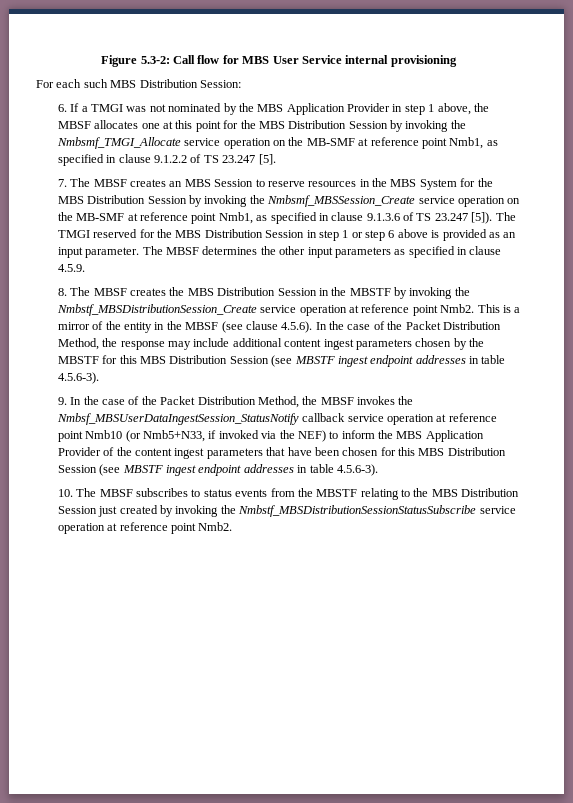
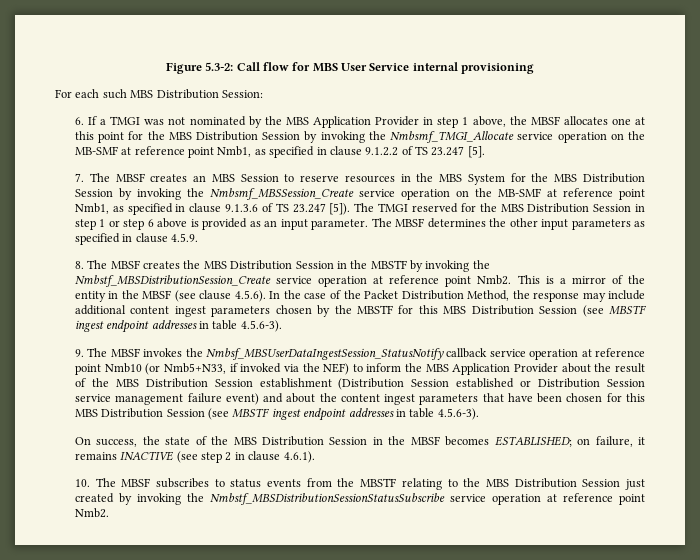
- 9. In the case of the Packet Distribution Method, the MBSF invokes the Nmbsf_MBSUserDataIngestSession_StatusNotify callback service operation at reference point Nmb10 (or Nmb5+N33, if invoked via the NEF) to inform the MBS Application Provider of the content ingest parameters that have been chosen for this MBS Distribution Session (see MBSTF ingest endpoint addresses in table 4.5.6-3).
+ 9. The MBSF invokes the Nmbsf_MBSUserDataIngestSession_StatusNotify callback service operation at reference point Nmb10 (or Nmb5+N33, if invoked via the NEF) to inform the MBS Application Provider about the result of the MBS Distribution Session establishment (Distribution Session established or Distribution Session service management failure event) and about the content ingest parameters that have been chosen for this MBS Distribution Session (see MBSTF ingest endpoint addresses in table 4.5.6-3).
+ On success, the state of the MBS Distribution Session in the MBSF becomes ESTABLISHED; on failure, it remains INACTIVE (see step 2 in clause 4.6.1).

